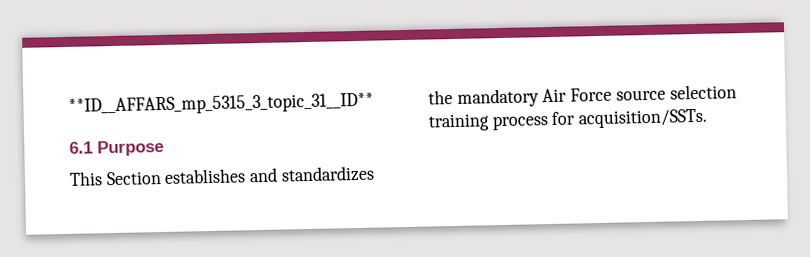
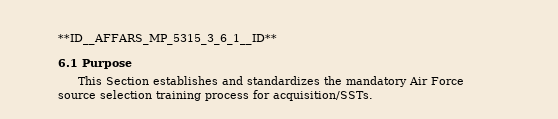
- **ID__AFFARS_mp_5315_3_topic_31__ID**
+ **ID__AFFARS_MP_5315_3_6_1__ID**

